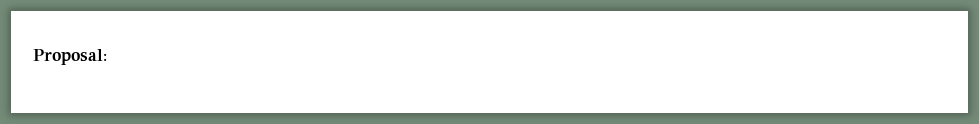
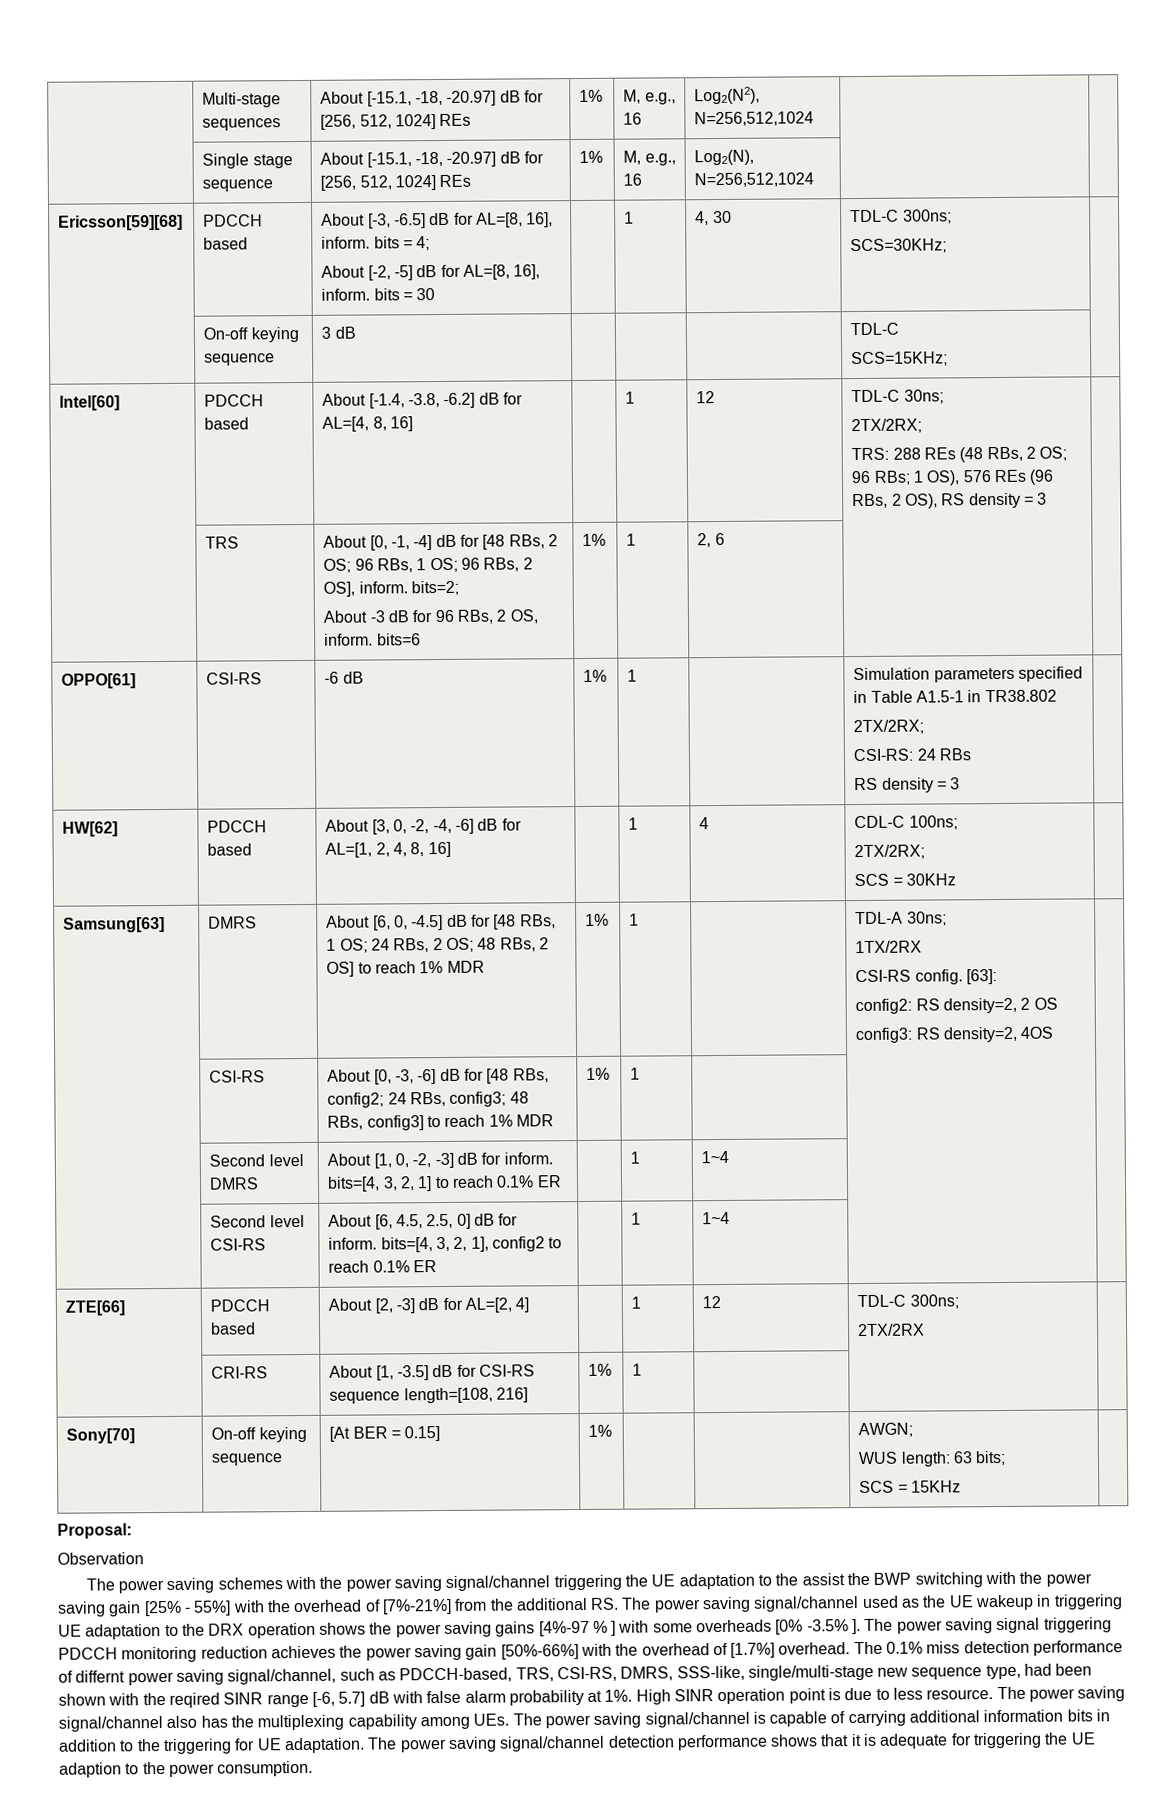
+ | Multi-stage sequences | About [-15.1, -18, -20.97] dB for [256, 512, 1024] REs | 1% | M, e.g., 16 | Log2(N2), N=256,512,1024 | |
+ | Single stage sequence | About [-15.1, -18, -20.97] dB for [256, 512, 1024] REs | 1% | M, e.g., 16 | Log2(N), N=256,512,1024 | |
+ Ericsson[59][68] | PDCCH based | About [-3, -6.5] dB for AL=[8, 16], inform. bits = 4;
+ About [-2, -5] dB for AL=[8, 16], inform. bits = 30 | | 1 | 4, 30 | TDL-C 300ns;
+ SCS=30KHz; |
+ | On-off keying sequence | 3 dB | | | | TDL-C
+ SCS=15KHz; |
+ Intel[60] | PDCCH based | About [-1.4, -3.8, -6.2] dB for AL=[4, 8, 16] | | 1 | 12 | TDL-C 30ns;
+ 2TX/2RX;
+ TRS: 288 REs (48 RBs, 2 OS; 96 RBs; 1 OS), 576 REs (96 RBs, 2 OS), RS density = 3 |
+ | TRS | About [0, -1, -4] dB for [48 RBs, 2 OS; 96 RBs, 1 OS; 96 RBs, 2 OS], inform. bits=2;
+ About -3 dB for 96 RBs, 2 OS, inform. bits=6 | 1% | 1 | 2, 6 | |
+ OPPO[61] | CSI-RS | -6 dB | 1% | 1 | | Simulation parameters specified in Table A1.5-1 in TR38.802
+ 2TX/2RX;
+ CSI-RS: 24 RBs
+ RS density = 3 |
+ HW[62] | PDCCH based | About [3, 0, -2, -4, -6] dB for AL=[1, 2, 4, 8, 16] | | 1 | 4 | CDL-C 100ns;
+ 2TX/2RX;
+ SCS = 30KHz |
+ Samsung[63] | DMRS | About [6, 0, -4.5] dB for [48 RBs, 1 OS; 24 RBs, 2 OS; 48 RBs, 2 OS] to reach 1% MDR | 1% | 1 | | TDL-A 30ns;
+ 1TX/2RX
+ CSI-RS config. [63]:
+ config2: RS density=2, 2 OS
+ config3: RS density=2, 4OS |
+ | CSI-RS | About [0, -3, -6] dB for [48 RBs, config2; 24 RBs, config3; 48 RBs, config3] to reach 1% MDR | 1% | 1 | | |
+ | Second level DMRS | About [1, 0, -2, -3] dB for inform. bits=[4, 3, 2, 1] to reach 0.1% ER | | 1 | 1~4 | |
+ | Second level CSI-RS | About [6, 4.5, 2.5, 0] dB for inform. bits=[4, 3, 2, 1], config2 to reach 0.1% ER | | 1 | 1~4 | |
+ ZTE[66] | PDCCH based | About [2, -3] dB for AL=[2, 4] | | 1 | 12 | TDL-C 300ns;
+ 2TX/2RX |
+ | CRI-RS | About [1, -3.5] dB for CSI-RS sequence length=[108, 216] | 1% | 1 | | |
+ Sony[70] | On-off keying sequence | [At BER = 0.15] | 1% | | | AWGN;
+ WUS length: 63 bits;
+ SCS = 15KHz |
  Proposal:
+ Observation
+ The power saving schemes with the power saving signal/channel triggering the UE adaptation to the assist the BWP switching with the power saving gain [25% - 55%] with the overhead of [7%-21%] from the additional RS. The power saving signal/channel used as the UE wakeup in triggering UE adaptation to the DRX operation shows the power saving gains [4%-97 % ] with some overheads [0% -3.5% ]. The power saving signal triggering PDCCH monitoring reduction achieves the power saving gain [50%-66%] with the overhead of [1.7%] overhead. The 0.1% miss detection performance of differnt power saving signal/channel, such as PDCCH-based, TRS, CSI-RS, DMRS, SSS-like, single/multi-stage new sequence type, had been shown with the reqired SINR range [-6, 5.7] dB with false alarm probability at 1%. High SINR operation point is due to less resource. The power saving signal/channel also has the multiplexing capability among UEs. The power saving signal/channel is capable of carrying additional information bits in addition to the triggering for UE adaptation. The power saving signal/channel detection performance shows that it is adequate for triggering the UE adaption to the power consumption.

